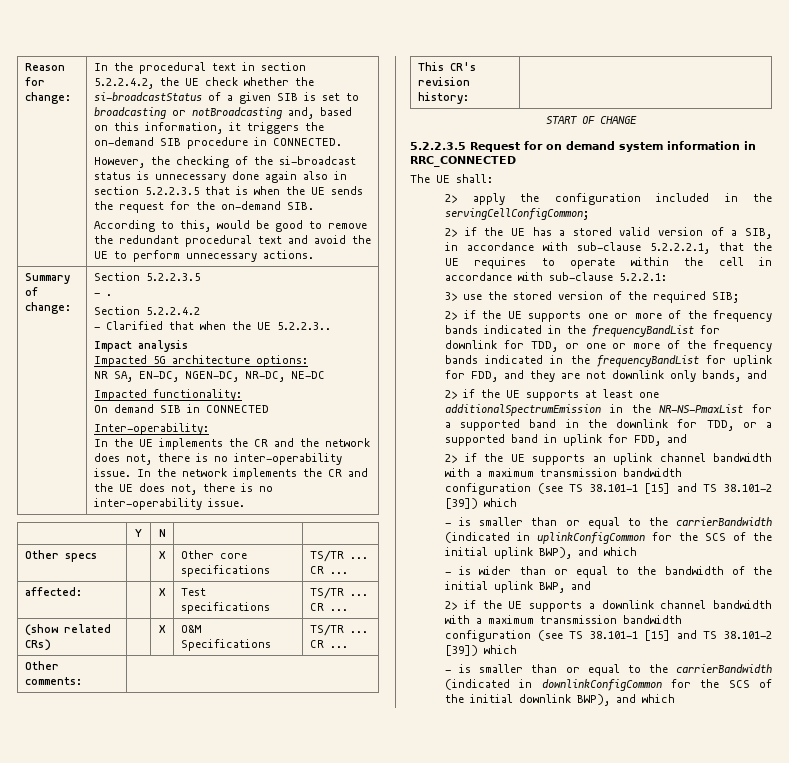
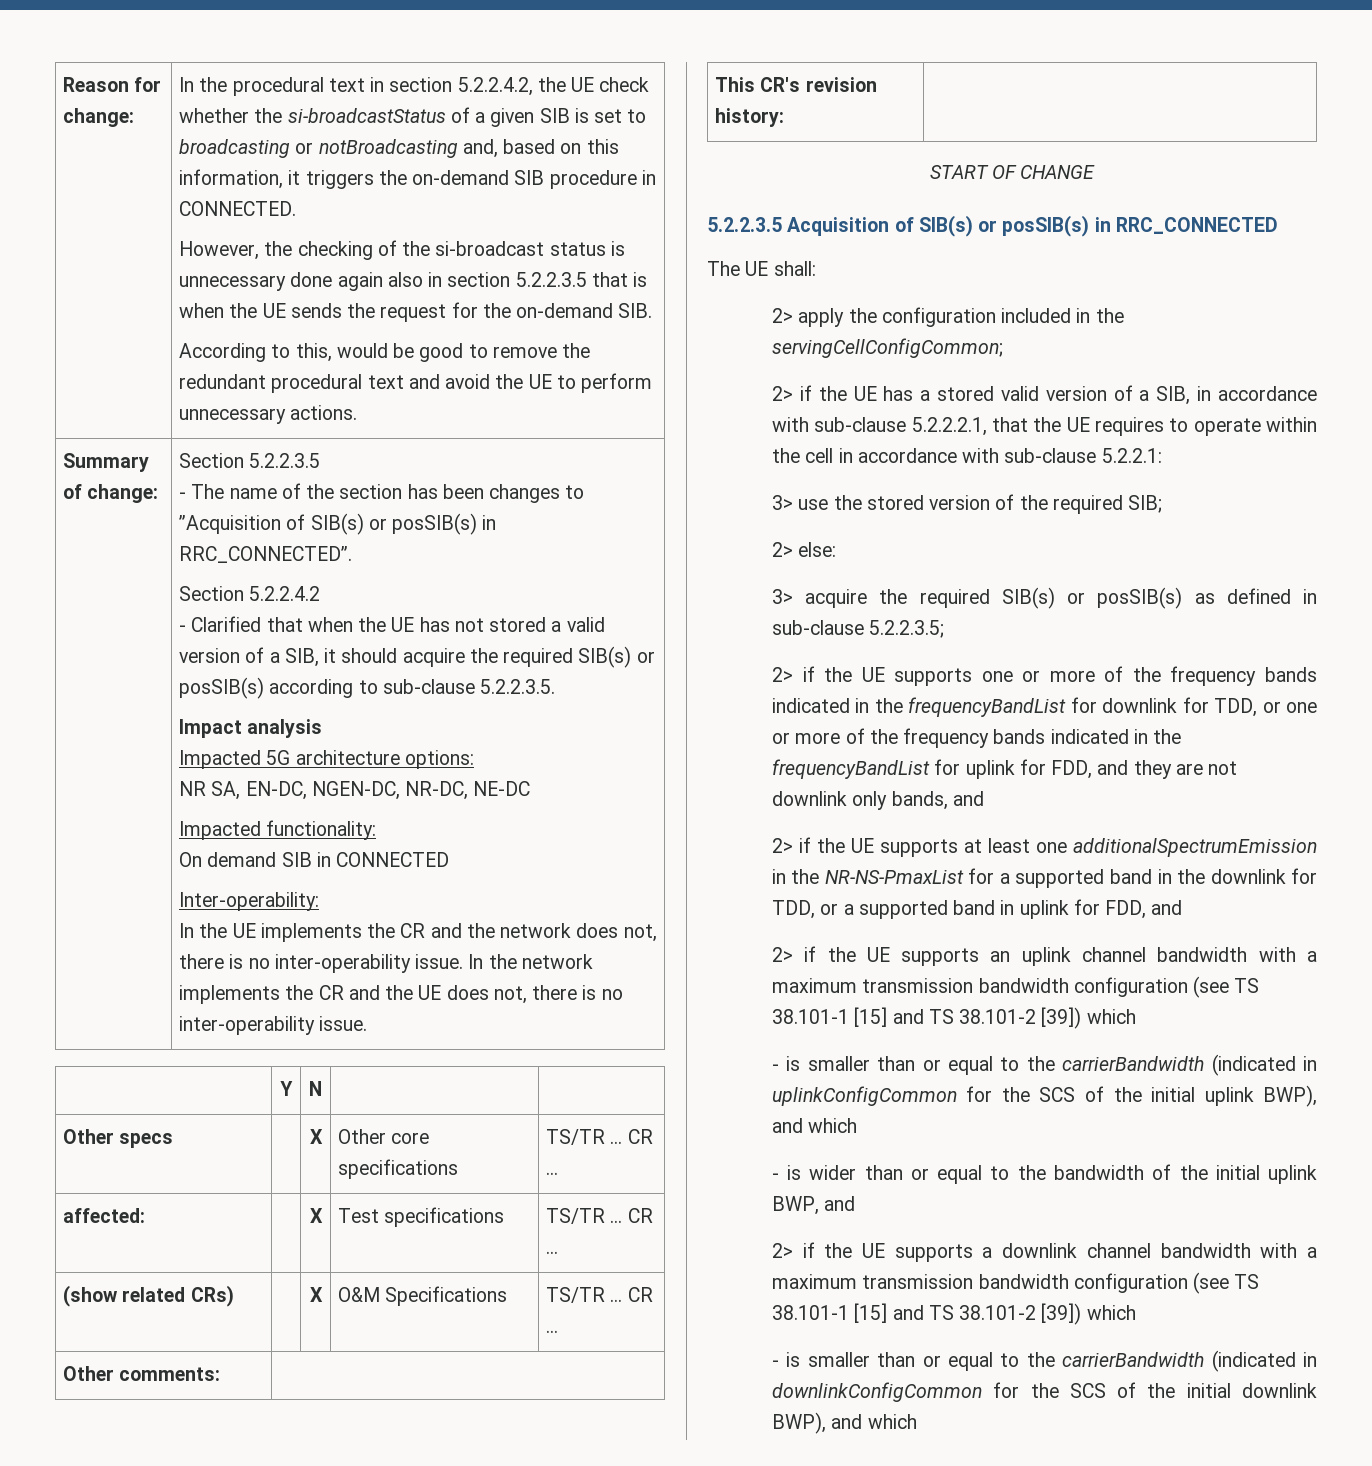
- - .
+ - The name of the section has been changes to ”Acquisition of SIB(s) or posSIB(s) in RRC_CONNECTED”.
- - Clarified that when the UE 5.2.2.3..
+ - Clarified that when the UE has not stored a valid version of a SIB, it should acquire the required SIB(s) or posSIB(s) according to sub-clause 5.2.2.3.5.
- 5.2.2.3.5 Request for on demand system information in RRC_CONNECTED
+ 5.2.2.3.5 Acquisition of SIB(s) or posSIB(s) in RRC_CONNECTED
+ 2> else:
+ 3> acquire the required SIB(s) or posSIB(s) as defined in sub-clause 5.2.2.3.5;

